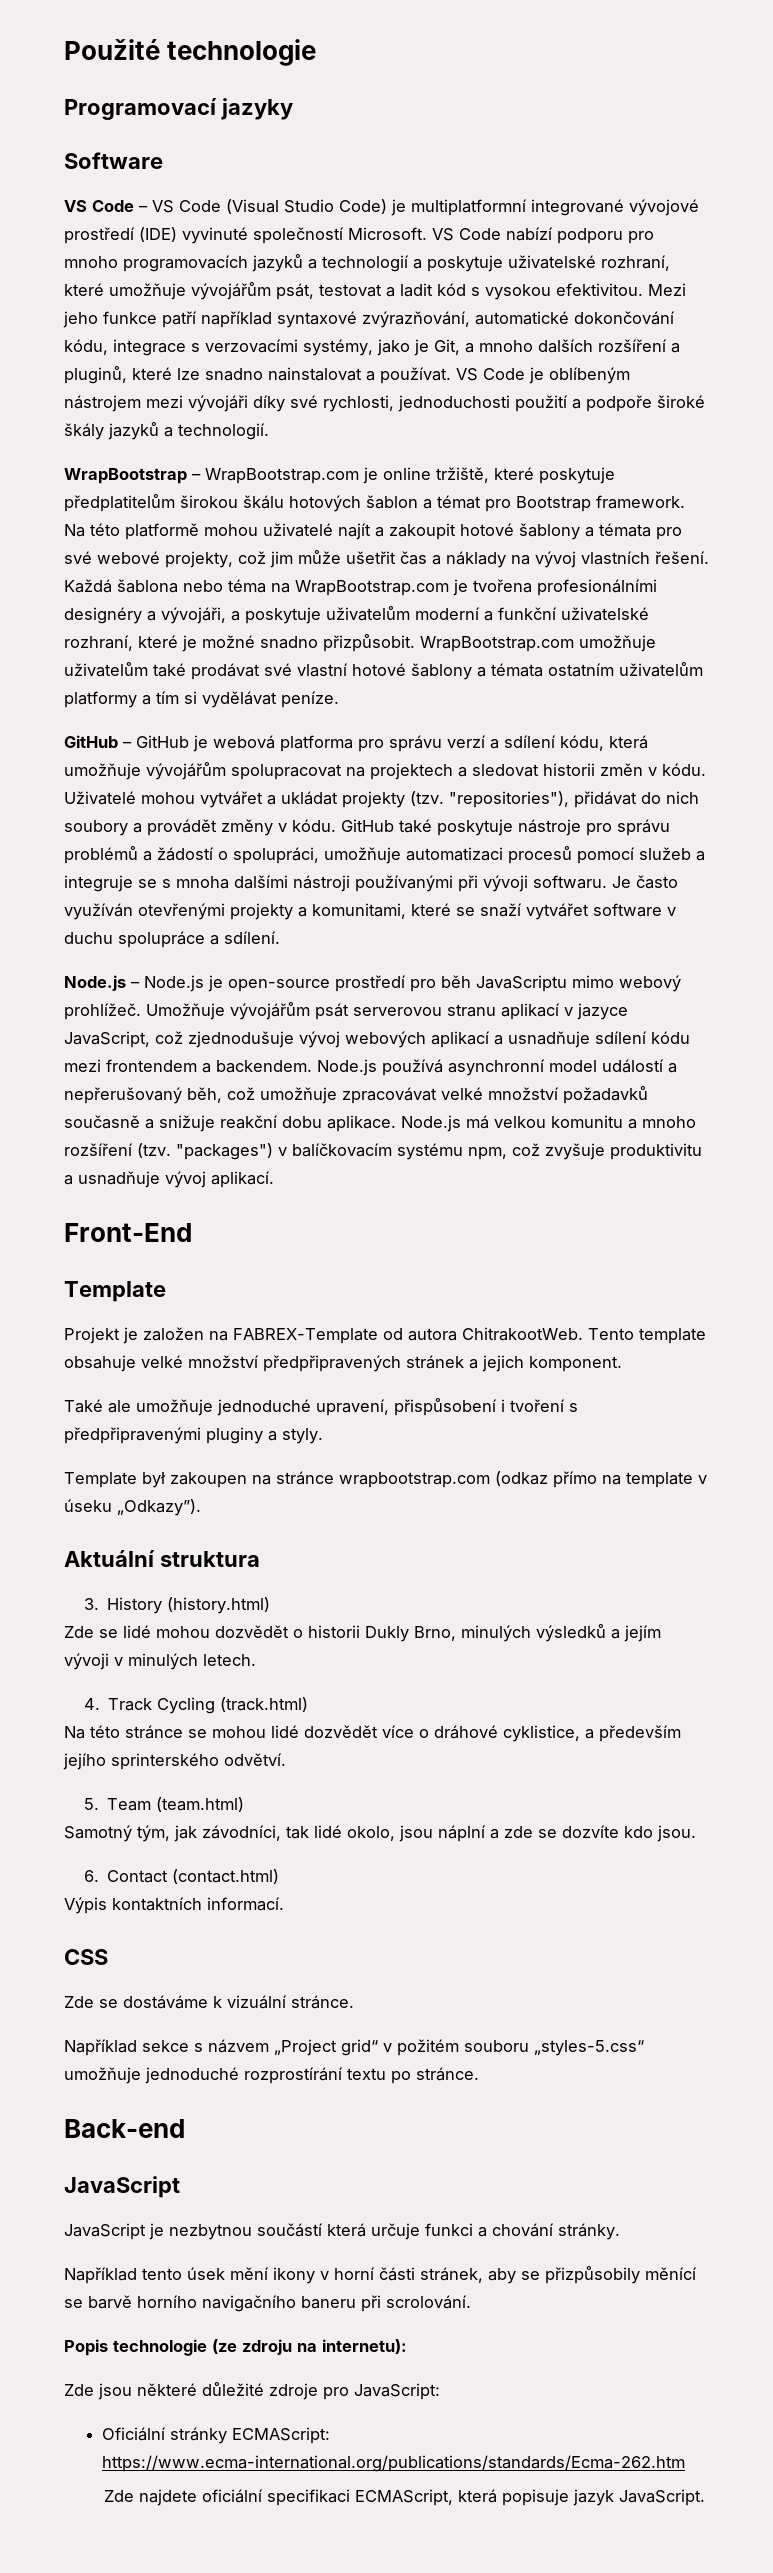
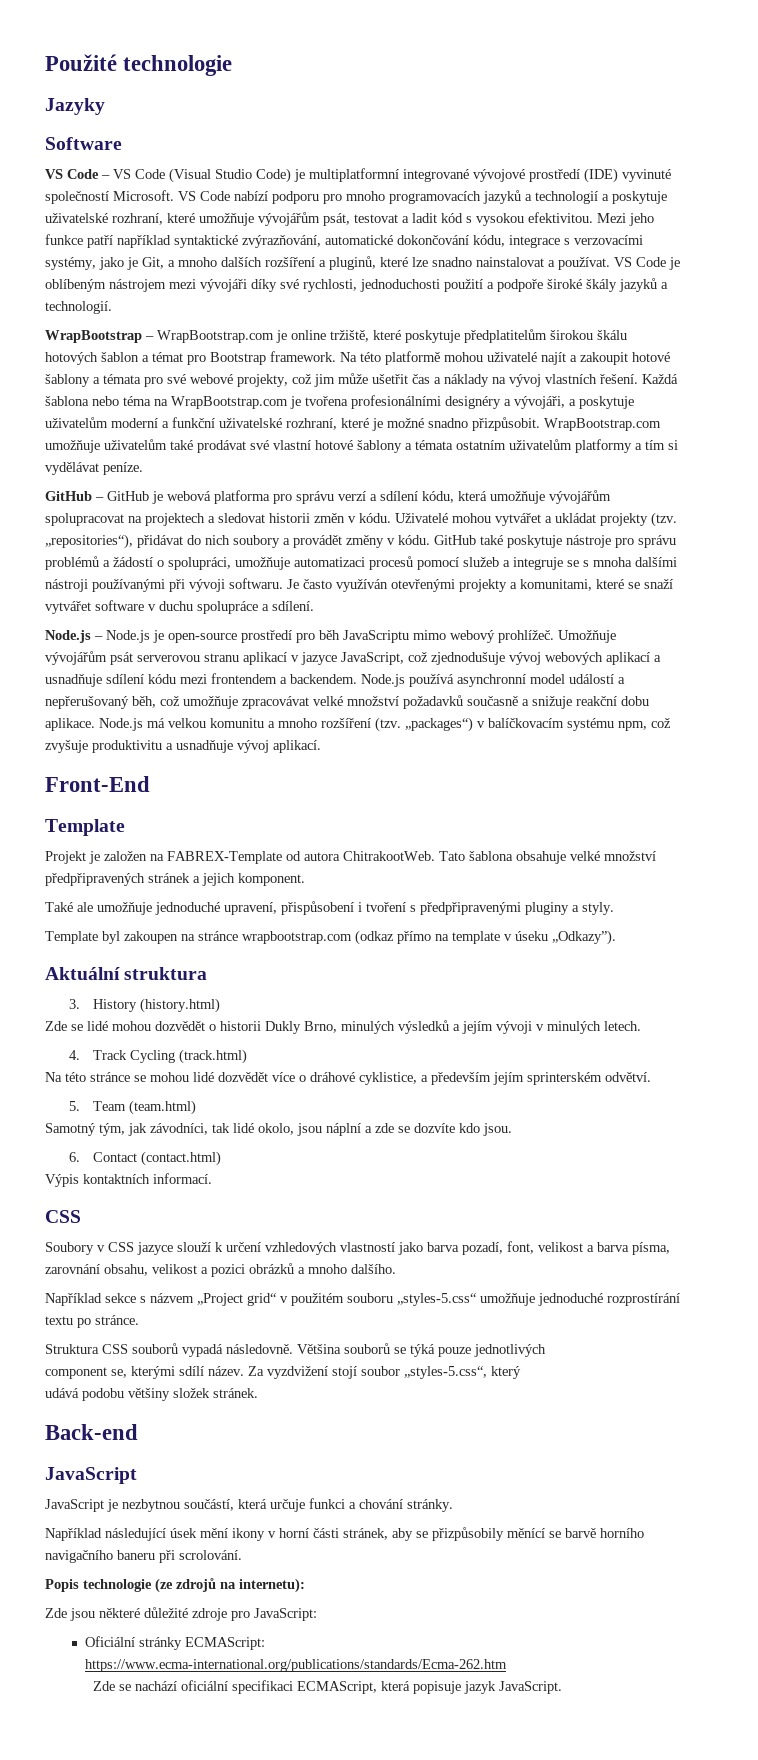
- Programovací jazyky
+ Jazyky
- Mezi jeho funkce patří například syntaxové zvýrazňování, automatické dokončování kódu, integrace s verzovacími systémy, jako je Git, a mnoho dalších rozšíření a pluginů, které lze snadno nainstalovat a používat.
+ Mezi jeho funkce patří například syntaktické zvýrazňování, automatické dokončování kódu, integrace s verzovacími systémy, jako je Git, a mnoho dalších rozšíření a pluginů, které lze snadno nainstalovat a používat.
- "repositories"), přidávat do nich soubory a provádět změny v kódu.
+ „repositories“), přidávat do nich soubory a provádět změny v kódu.
- "packages") v balíčkovacím systému npm, což zvyšuje produktivitu a usnadňuje vývoj aplikací.
+ „packages“) v balíčkovacím systému npm, což zvyšuje produktivitu a usnadňuje vývoj aplikací.
- Tento template obsahuje velké množství předpřipravených stránek a jejich komponent.
+ Tato šablona obsahuje velké množství předpřipravených stránek a jejich komponent.
- Template był zakoupen na stránce wrapbootstrap.com (odkaz přímo na template v úseku „Odkazy”).
+ Template byl zakoupen na stránce wrapbootstrap.com (odkaz přímo na template v úseku „Odkazy”).
- Na této stránce se mohou lidé dozvědět více o dráhové cyklistice, a především jejího sprinterského odvětví.
+ Na této stránce se mohou lidé dozvědět více o dráhové cyklistice, a především jejím sprinterském odvětví.
- Zde se dostáváme k vizuální stránce.
+ Soubory v CSS jazyce slouží k určení vzhledových vlastností jako barva pozadí, font, velikost a barva písma, zarovnání obsahu, velikost a pozici obrázků a mnoho dalšího.
- Například sekce s názvem „Project grid“ v požitém souboru „styles-5.css“ umožňuje jednoduché rozprostírání textu po stránce.
+ Například sekce s názvem „Project grid“ v použitém souboru „styles-5.css“ umožňuje jednoduché rozprostírání textu po stránce.
+ Struktura CSS souborů vypadá následovně. Většina souborů se týká pouze jednotlivých
+ component se, kterými sdílí název. Za vyzdvižení stojí soubor „styles-5.css“, který
+ udává podobu většiny složek stránek.
- JavaScript je nezbytnou součástí která určuje funkci a chování stránky.
+ JavaScript je nezbytnou součástí, která určuje funkci a chování stránky.
- Například tento úsek mění ikony v horní části stránek, aby se přizpůsobily měnící se barvě horního navigačního baneru při scrolování.
+ Například následující úsek mění ikony v horní části stránek, aby se přizpůsobily měnící se barvě horního navigačního baneru při scrolování.
- Popis technologie (ze zdroju na internetu):
+ Popis technologie (ze zdrojů na internetu):
- Zde najdete oficiální specifikaci ECMAScript, která popisuje jazyk JavaScript.
+ Zde se nachází oficiální specifikaci ECMAScript, která popisuje jazyk JavaScript.

